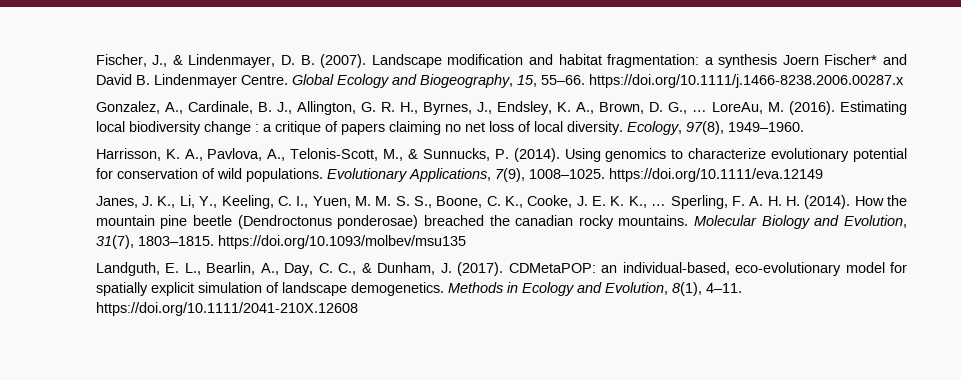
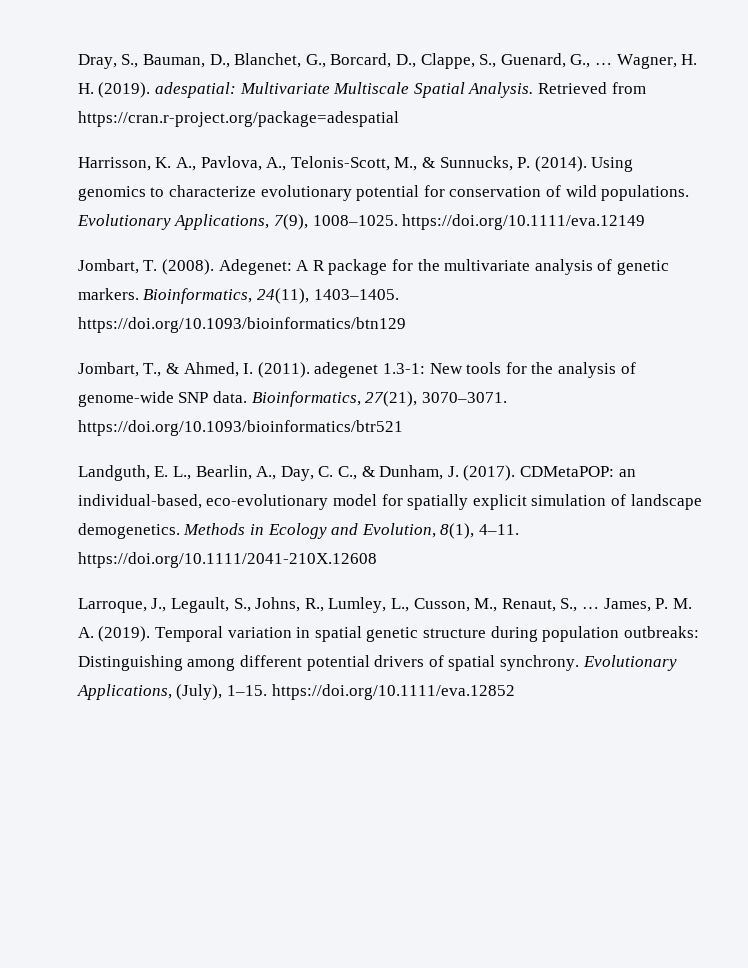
- Fischer, J., & Lindenmayer, D. B. (2007). Landscape modification and habitat fragmentation: a synthesis Joern Fischer* and David B. Lindenmayer Centre. Global Ecology and Biogeography, 15, 55–66. https://doi.org/10.1111/j.1466-8238.2006.00287.x
- Gonzalez, A., Cardinale, B. J., Allington, G. R. H., Byrnes, J., Endsley, K. A., Brown, D. G., … LoreAu, M. (2016). Estimating local biodiversity change : a critique of papers claiming no net loss of local diversity. Ecology, 97(8), 1949–1960.
+ Dray, S., Bauman, D., Blanchet, G., Borcard, D., Clappe, S., Guenard, G., … Wagner, H. H. (2019). adespatial: Multivariate Multiscale Spatial Analysis. Retrieved from https://cran.r-project.org/package=adespatial
- Janes, J. K., Li, Y., Keeling, C. I., Yuen, M. M. S. S., Boone, C. K., Cooke, J. E. K. K., … Sperling, F. A. H. H. (2014). How the mountain pine beetle (Dendroctonus ponderosae) breached the canadian rocky mountains. Molecular Biology and Evolution, 31(7), 1803–1815. https://doi.org/10.1093/molbev/msu135
+ Jombart, T. (2008). Adegenet: A R package for the multivariate analysis of genetic markers. Bioinformatics, 24(11), 1403–1405. https://doi.org/10.1093/bioinformatics/btn129
+ Jombart, T., & Ahmed, I. (2011). adegenet 1.3-1: New tools for the analysis of genome-wide SNP data. Bioinformatics, 27(21), 3070–3071. https://doi.org/10.1093/bioinformatics/btr521
+ Larroque, J., Legault, S., Johns, R., Lumley, L., Cusson, M., Renaut, S., … James, P. M. A. (2019). Temporal variation in spatial genetic structure during population outbreaks: Distinguishing among different potential drivers of spatial synchrony. Evolutionary Applications, (July), 1–15. https://doi.org/10.1111/eva.12852

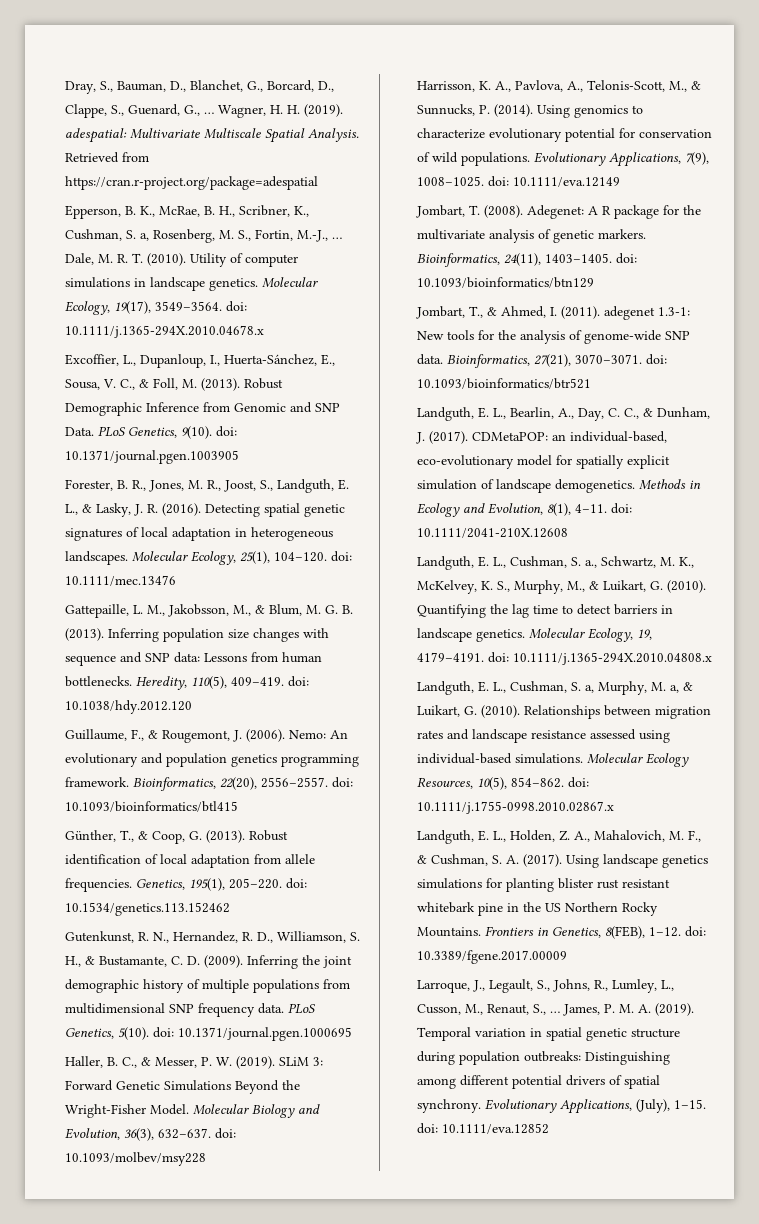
+ Epperson, B. K., McRae, B. H., Scribner, K., Cushman, S. a, Rosenberg, M. S., Fortin, M.-J., … Dale, M. R. T. (2010). Utility of computer simulations in landscape genetics. Molecular Ecology, 19(17), 3549–3564. doi: 10.1111/j.1365-294X.2010.04678.x
+ Excoffier, L., Dupanloup, I., Huerta-Sánchez, E., Sousa, V. C., & Foll, M. (2013). Robust Demographic Inference from Genomic and SNP Data. PLoS Genetics, 9(10). doi: 10.1371/journal.pgen.1003905
+ Forester, B. R., Jones, M. R., Joost, S., Landguth, E. L., & Lasky, J. R. (2016). Detecting spatial genetic signatures of local adaptation in heterogeneous landscapes. Molecular Ecology, 25(1), 104–120. doi: 10.1111/mec.13476
+ Gattepaille, L. M., Jakobsson, M., & Blum, M. G. B. (2013). Inferring population size changes with sequence and SNP data: Lessons from human bottlenecks. Heredity, 110(5), 409–419. doi: 10.1038/hdy.2012.120
+ Guillaume, F., & Rougemont, J. (2006). Nemo: An evolutionary and population genetics programming framework. Bioinformatics, 22(20), 2556–2557. doi: 10.1093/bioinformatics/btl415
+ Günther, T., & Coop, G. (2013). Robust identification of local adaptation from allele frequencies. Genetics, 195(1), 205–220. doi: 10.1534/genetics.113.152462
+ Gutenkunst, R. N., Hernandez, R. D., Williamson, S. H., & Bustamante, C. D. (2009). Inferring the joint demographic history of multiple populations from multidimensional SNP frequency data. PLoS Genetics, 5(10). doi: 10.1371/journal.pgen.1000695
+ Haller, B. C., & Messer, P. W. (2019). SLiM 3: Forward Genetic Simulations Beyond the Wright-Fisher Model. Molecular Biology and Evolution, 36(3), 632–637. doi: 10.1093/molbev/msy228
- Evolutionary Applications, 7(9), 1008–1025. https://doi.org/10.1111/eva.12149
+ Evolutionary Applications, 7(9), 1008–1025. doi: 10.1111/eva.12149
- Bioinformatics, 24(11), 1403–1405. https://doi.org/10.1093/bioinformatics/btn129
+ Bioinformatics, 24(11), 1403–1405. doi: 10.1093/bioinformatics/btn129
- Bioinformatics, 27(21), 3070–3071. https://doi.org/10.1093/bioinformatics/btr521
+ Bioinformatics, 27(21), 3070–3071. doi: 10.1093/bioinformatics/btr521
- Methods in Ecology and Evolution, 8(1), 4–11. https://doi.org/10.1111/2041-210X.12608
+ Methods in Ecology and Evolution, 8(1), 4–11. doi: 10.1111/2041-210X.12608
+ Landguth, E. L., Cushman, S. a., Schwartz, M. K., McKelvey, K. S., Murphy, M., & Luikart, G. (2010). Quantifying the lag time to detect barriers in landscape genetics. Molecular Ecology, 19, 4179–4191. doi: 10.1111/j.1365-294X.2010.04808.x
+ Landguth, E. L., Cushman, S. a, Murphy, M. a, & Luikart, G. (2010). Relationships between migration rates and landscape resistance assessed using individual-based simulations. Molecular Ecology Resources, 10(5), 854–862. doi: 10.1111/j.1755-0998.2010.02867.x
+ Landguth, E. L., Holden, Z. A., Mahalovich, M. F., & Cushman, S. A. (2017). Using landscape genetics simulations for planting blister rust resistant whitebark pine in the US Northern Rocky Mountains. Frontiers in Genetics, 8(FEB), 1–12. doi: 10.3389/fgene.2017.00009
- Evolutionary Applications, (July), 1–15. https://doi.org/10.1111/eva.12852
+ Evolutionary Applications, (July), 1–15. doi: 10.1111/eva.12852

